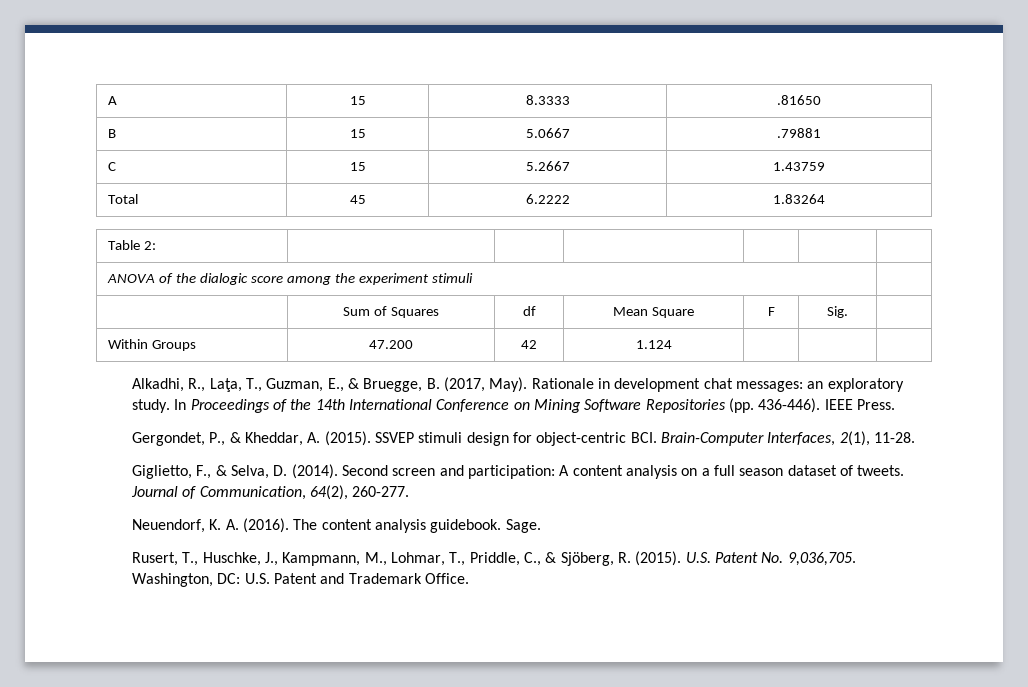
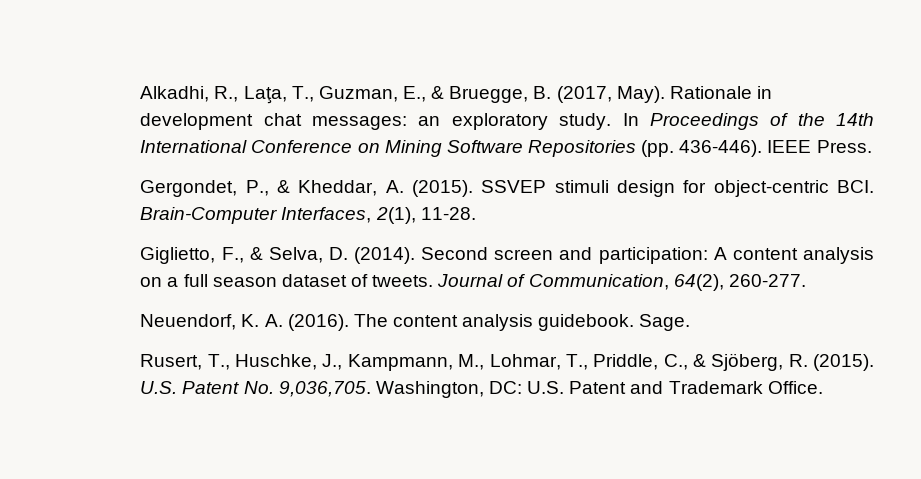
- A | 15 | 8.3333 | .81650
- B | 15 | 5.0667 | .79881
- C | 15 | 5.2667 | 1.43759
- Total | 45 | 6.2222 | 1.83264
- Table 2: | | | | | |
- ANOVA of the dialogic score among the experiment stimuli |
- | Sum of Squares | df | Mean Square | F | Sig. |
- Within Groups | 47.200 | 42 | 1.124 | | |

